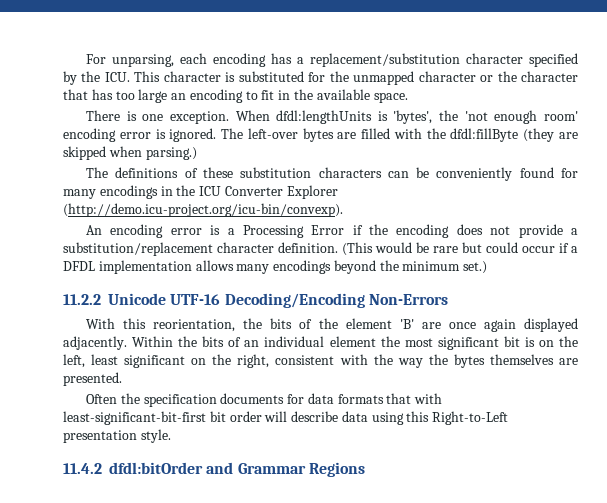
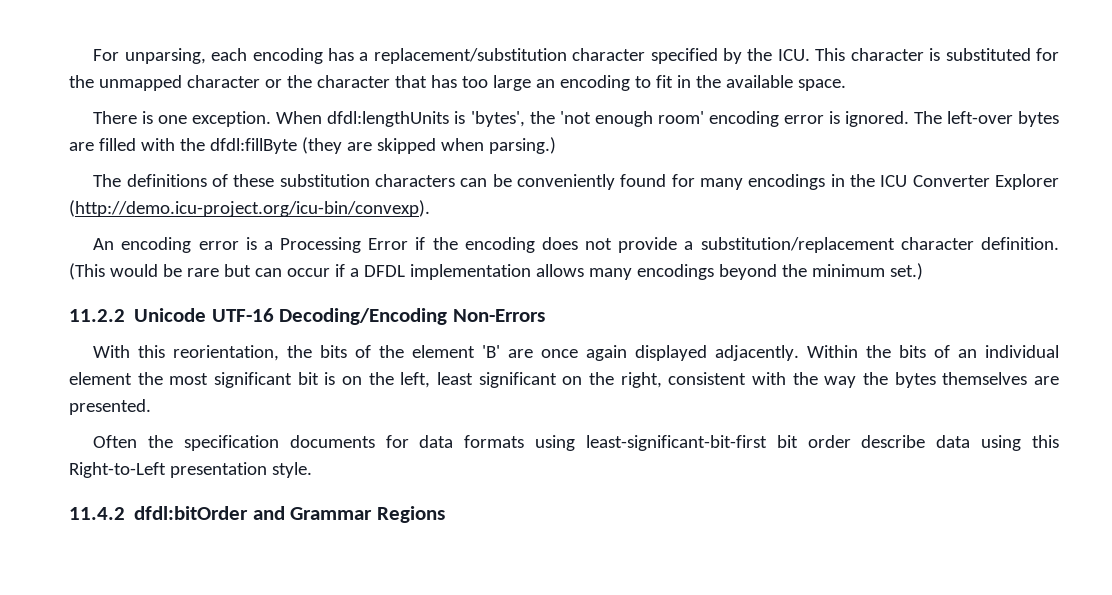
- (This would be rare but could occur if a DFDL implementation allows many encodings beyond the minimum set.)
+ (This would be rare but can occur if a DFDL implementation allows many encodings beyond the minimum set.)
- Often the specification documents for data formats that with least-significant-bit-first bit order will describe data using this Right-to-Left presentation style.
+ Often the specification documents for data formats using least-significant-bit-first bit order describe data using this Right-to-Left presentation style.

